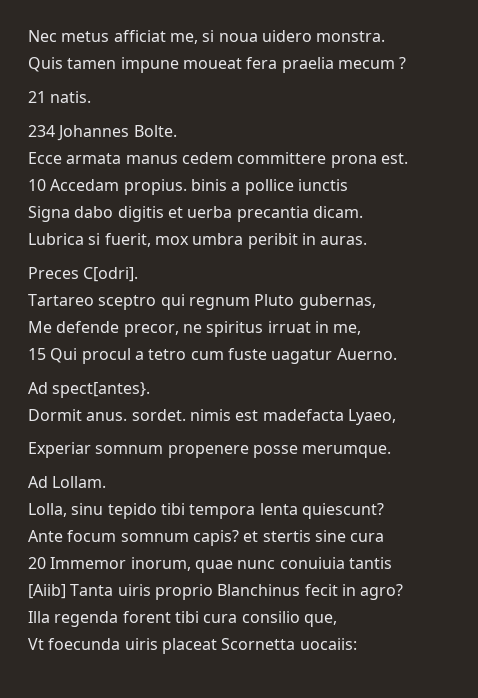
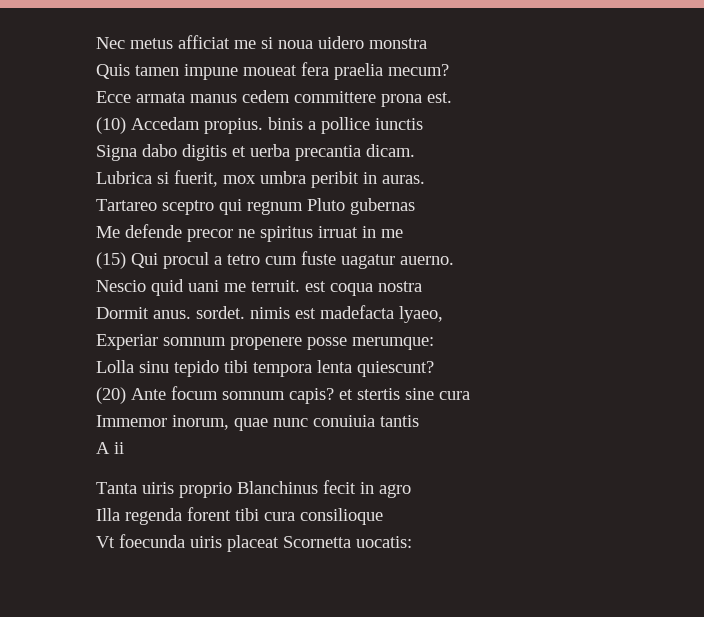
- Nec metus afficiat me, si noua uidero monstra.
+ Nec metus afficiat me si noua uidero monstra
- Quis tamen impune moueat fera praelia mecum ?
- 21 natis.
- 234 Johannes Bolte.
+ Quis tamen impune moueat fera praelia mecum?
- 10 Accedam propius. binis a pollice iunctis
+ (10) Accedam propius. binis a pollice iunctis
- Preces C[odri].
- Tartareo sceptro qui regnum Pluto gubernas,
+ Tartareo sceptro qui regnum Pluto gubernas
- Me defende precor, ne spiritus irruat in me,
- 15 Qui procul a tetro cum fuste uagatur Auerno.
- Ad spect[antes}.
+ Me defende precor ne spiritus irruat in me
+ (15) Qui procul a tetro cum fuste uagatur auerno.
+ Nescio quid uani me terruit. est coqua nostra
- Dormit anus. sordet. nimis est madefacta Lyaeo,
+ Dormit anus. sordet. nimis est madefacta lyaeo,
- Experiar somnum propenere posse merumque.
- Ad Lollam.
- Lolla, sinu tepido tibi tempora lenta quiescunt?
+ Experiar somnum propenere posse merumque:
+ Lolla sinu tepido tibi tempora lenta quiescunt?
- Ante focum somnum capis? et stertis sine cura
+ (20) Ante focum somnum capis? et stertis sine cura
- 20 Immemor inorum, quae nunc conuiuia tantis
+ Immemor inorum, quae nunc conuiuia tantis
- [Aiib] Tanta uiris proprio Blanchinus fecit in agro?
+ A ii
+ Tanta uiris proprio Blanchinus fecit in agro
- Illa regenda forent tibi cura consilio que,
+ Illa regenda forent tibi cura consilioque
- Vt foecunda uiris placeat Scornetta uocaiis:
+ Vt foecunda uiris placeat Scornetta uocatis:

